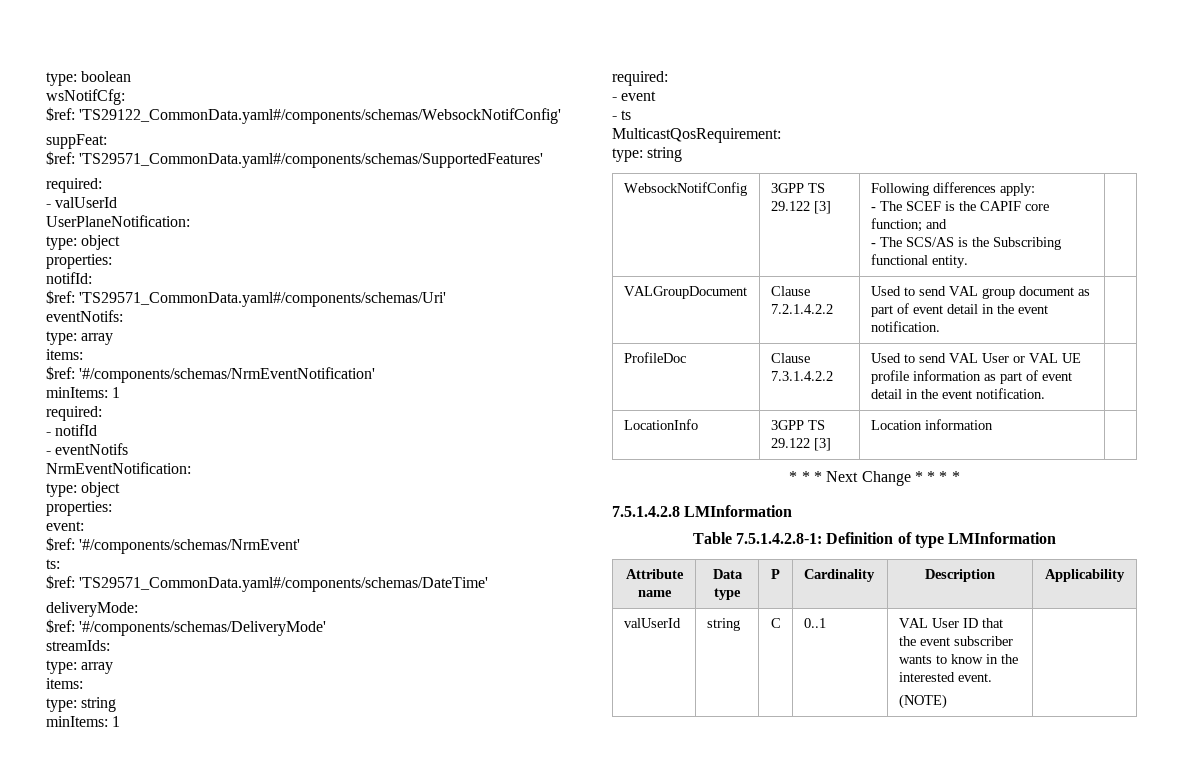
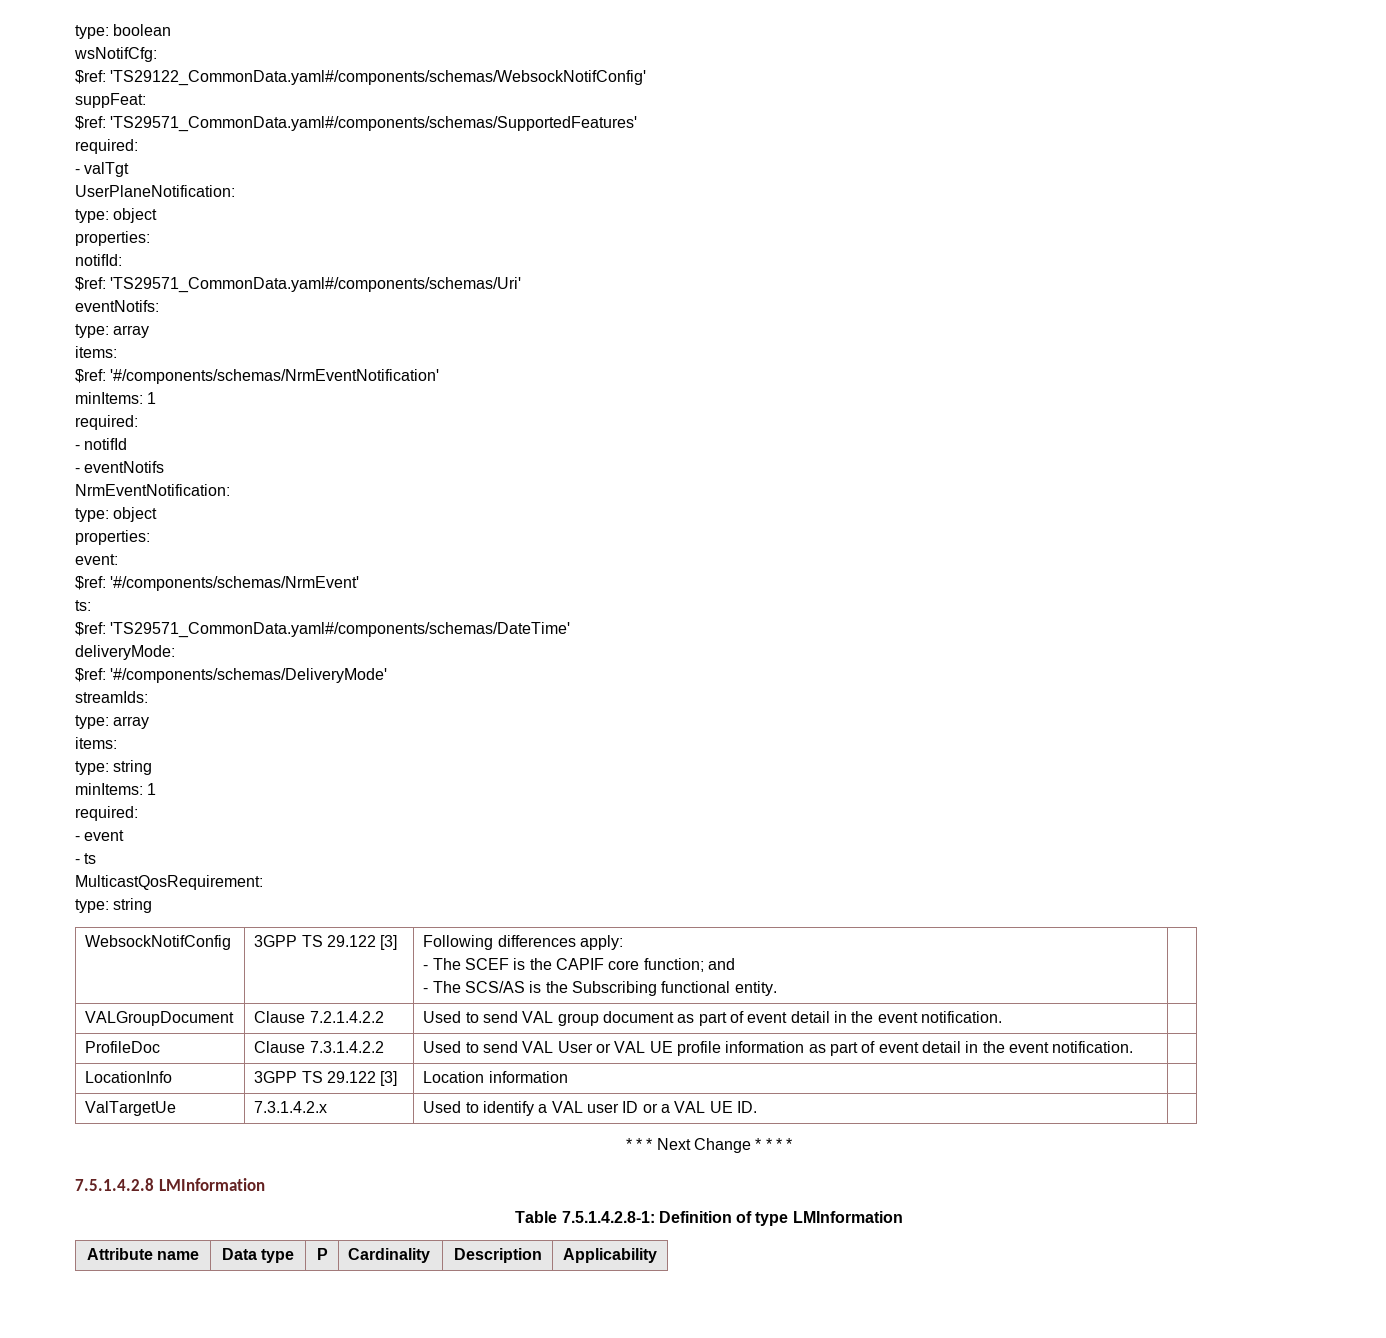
- - valUserId
+ - valTgt
+ ValTargetUe | 7.3.1.4.2.x | Used to identify a VAL user ID or a VAL UE ID. |
- valUserId | string | C | 0..1 | VAL User ID that the event subscriber wants to know in the interested event.
- (NOTE) |

